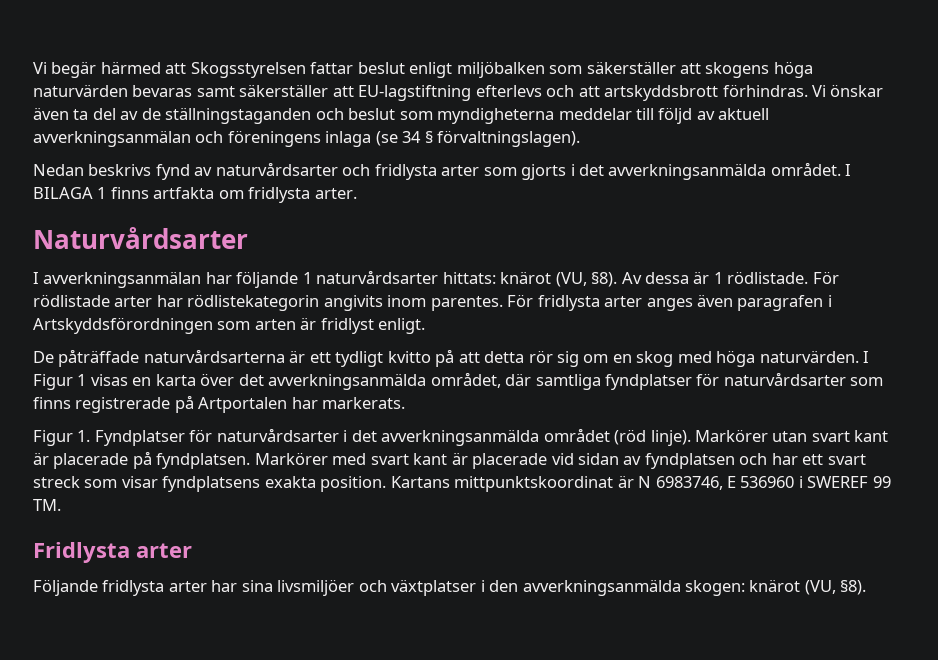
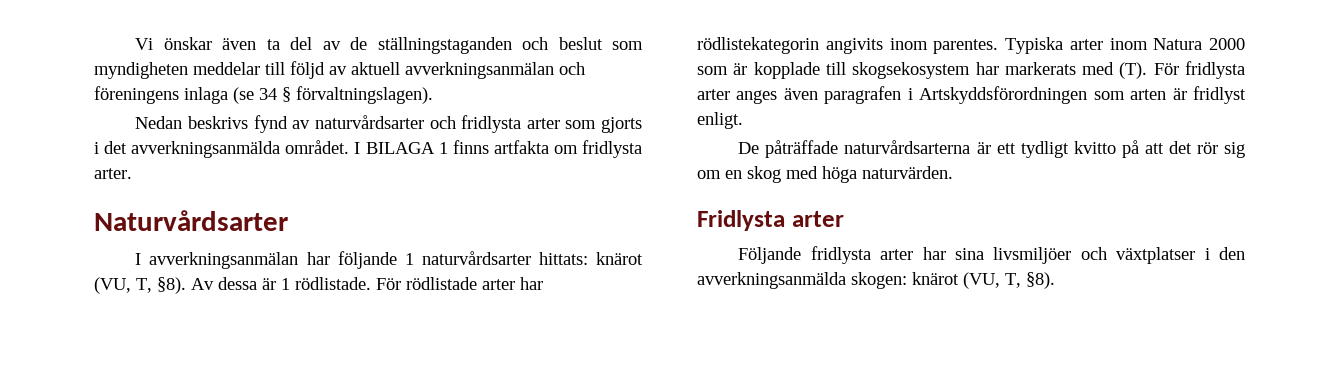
- Vi begär härmed att Skogsstyrelsen fattar beslut enligt miljöbalken som säkerställer att skogens höga naturvärden bevaras samt säkerställer att EU-lagstiftning efterlevs och att artskyddsbrott förhindras. Vi önskar även ta del av de ställningstaganden och beslut som myndigheterna meddelar till följd av aktuell avverkningsanmälan och föreningens inlaga (se 34 § förvaltningslagen).
+ Vi önskar även ta del av de ställningstaganden och beslut som myndigheten meddelar till följd av aktuell avverkningsanmälan och föreningens inlaga (se 34 § förvaltningslagen).
- I avverkningsanmälan har följande 1 naturvårdsarter hittats: knärot (VU, §8).
+ I avverkningsanmälan har följande 1 naturvårdsarter hittats: knärot (VU, T, §8).
- För fridlysta arter anges även paragrafen i Artskyddsförordningen som arten är fridlyst enligt.
+ Typiska arter inom Natura 2000 som är kopplade till skogsekosystem har markerats med (T). För fridlysta arter anges även paragrafen i Artskyddsförordningen som arten är fridlyst enligt.
- De påträffade naturvårdsarterna är ett tydligt kvitto på att detta rör sig om en skog med höga naturvärden. I Figur 1 visas en karta över det avverkningsanmälda området, där samtliga fyndplatser för naturvårdsarter som finns registrerade på Artportalen har markerats.
- Figur 1. Fyndplatser för naturvårdsarter i det avverkningsanmälda området (röd linje). Markörer utan svart kant är placerade på fyndplatsen. Markörer med svart kant är placerade vid sidan av fyndplatsen och har ett svart streck som visar fyndplatsens exakta position. Kartans mittpunktskoordinat är N 6983746, E 536960 i SWEREF 99 TM.
+ De påträffade naturvårdsarterna är ett tydligt kvitto på att det rör sig om en skog med höga naturvärden.
- Följande fridlysta arter har sina livsmiljöer och växtplatser i den avverkningsanmälda skogen: knärot (VU, §8).
+ Följande fridlysta arter har sina livsmiljöer och växtplatser i den avverkningsanmälda skogen: knärot (VU, T, §8).

